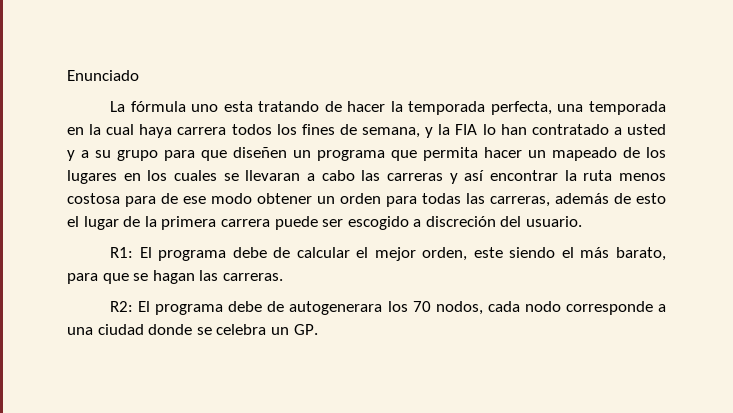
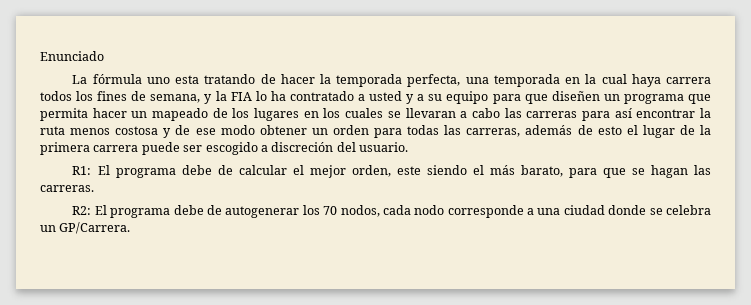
- La fórmula uno esta tratando de hacer la temporada perfecta, una temporada en la cual haya carrera todos los fines de semana, y la FIA lo han contratado a usted y a su grupo para que diseñen un programa que permita hacer un mapeado de los lugares en los cuales se llevaran a cabo las carreras y así encontrar la ruta menos costosa para de ese modo obtener un orden para todas las carreras, además de esto el lugar de la primera carrera puede ser escogido a discreción del usuario.
+ La fórmula uno esta tratando de hacer la temporada perfecta, una temporada en la cual haya carrera todos los fines de semana, y la FIA lo ha contratado a usted y a su equipo para que diseñen un programa que permita hacer un mapeado de los lugares en los cuales se llevaran a cabo las carreras para así encontrar la ruta menos costosa y de ese modo obtener un orden para todas las carreras, además de esto el lugar de la primera carrera puede ser escogido a discreción del usuario.
- R2: El programa debe de autogenerara los 70 nodos, cada nodo corresponde a una ciudad donde se celebra un GP.
+ R2: El programa debe de autogenerar los 70 nodos, cada nodo corresponde a una ciudad donde se celebra un GP/Carrera.

